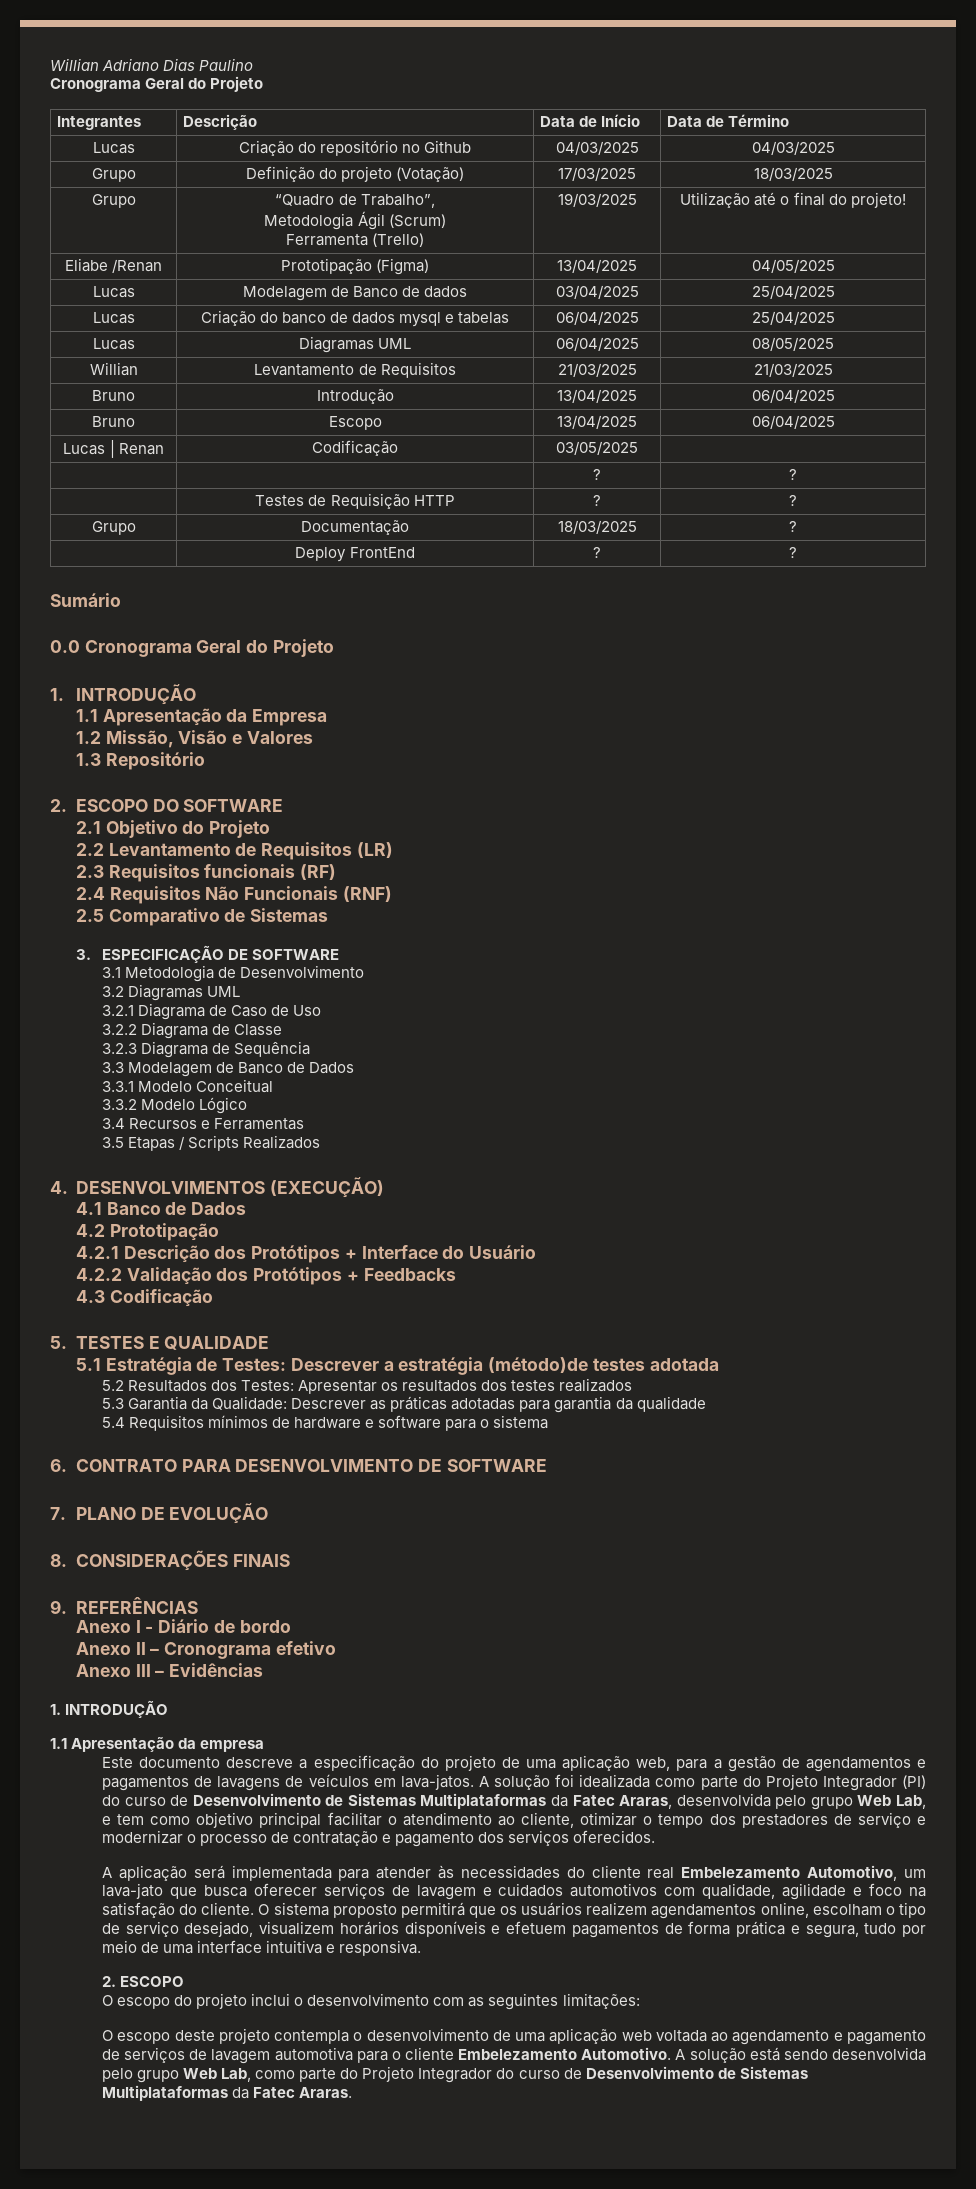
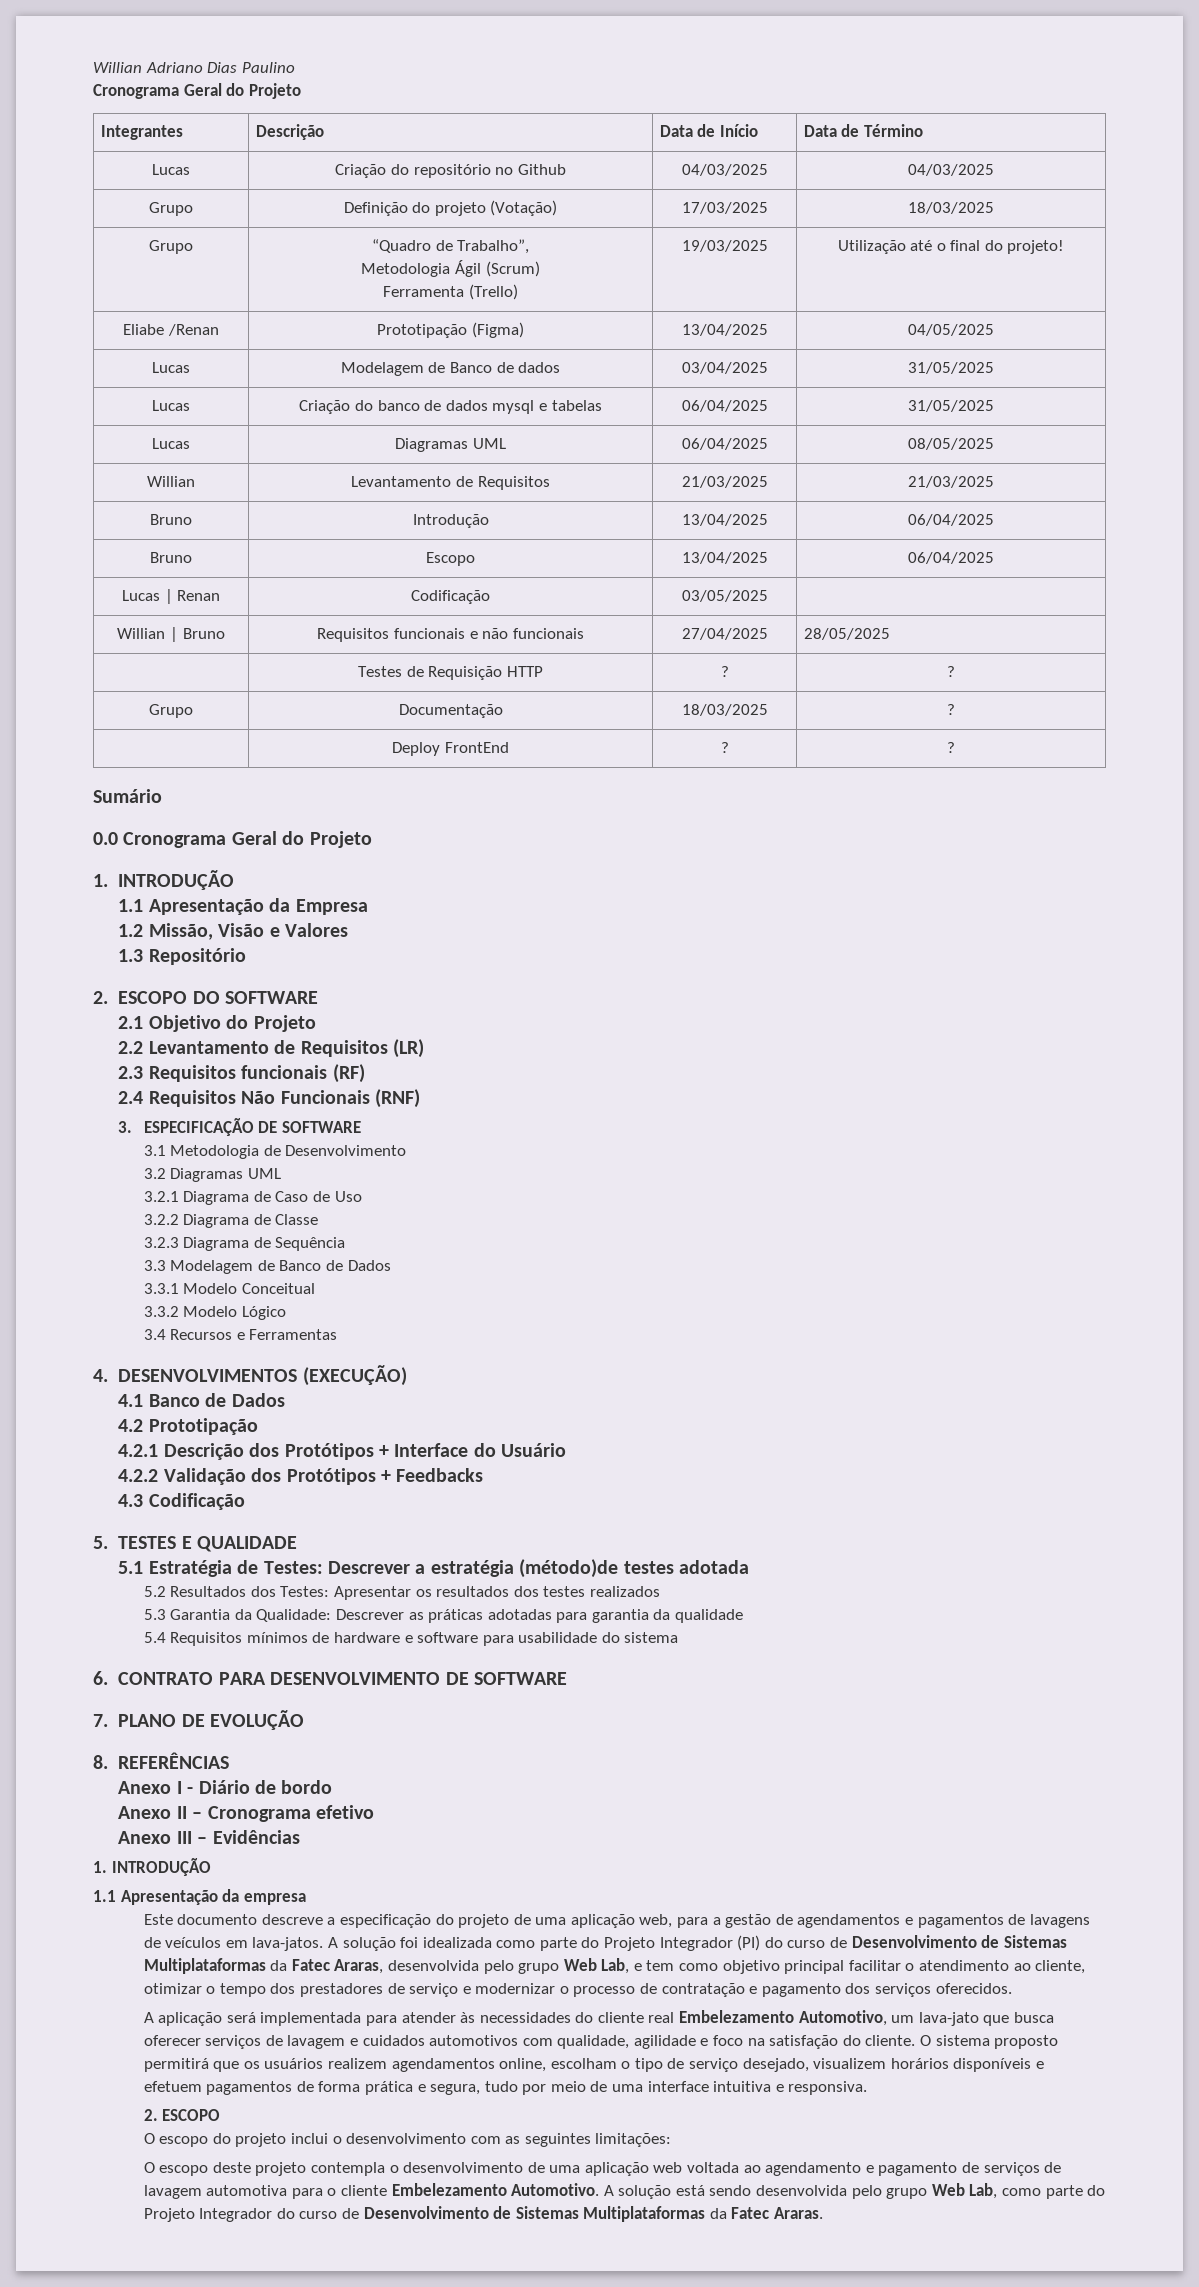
- Lucas | Modelagem de Banco de dados | 03/04/2025 | 25/04/2025
+ Lucas | Modelagem de Banco de dados | 03/04/2025 | 31/05/2025
- Lucas | Criação do banco de dados mysql e tabelas | 06/04/2025 | 25/04/2025
+ Lucas | Criação do banco de dados mysql e tabelas | 06/04/2025 | 31/05/2025
- | | ? | ?
+ Willian | Bruno | Requisitos funcionais e não funcionais | 27/04/2025 | 28/05/2025
- 2.5 Comparativo de Sistemas
- 3.5 Etapas / Scripts Realizados
- 5.4 Requisitos mínimos de hardware e software para o sistema
+ 5.4 Requisitos mínimos de hardware e software para usabilidade do sistema
- 8. CONSIDERAÇÕES FINAIS
- 9. REFERÊNCIAS
+ 8. REFERÊNCIAS

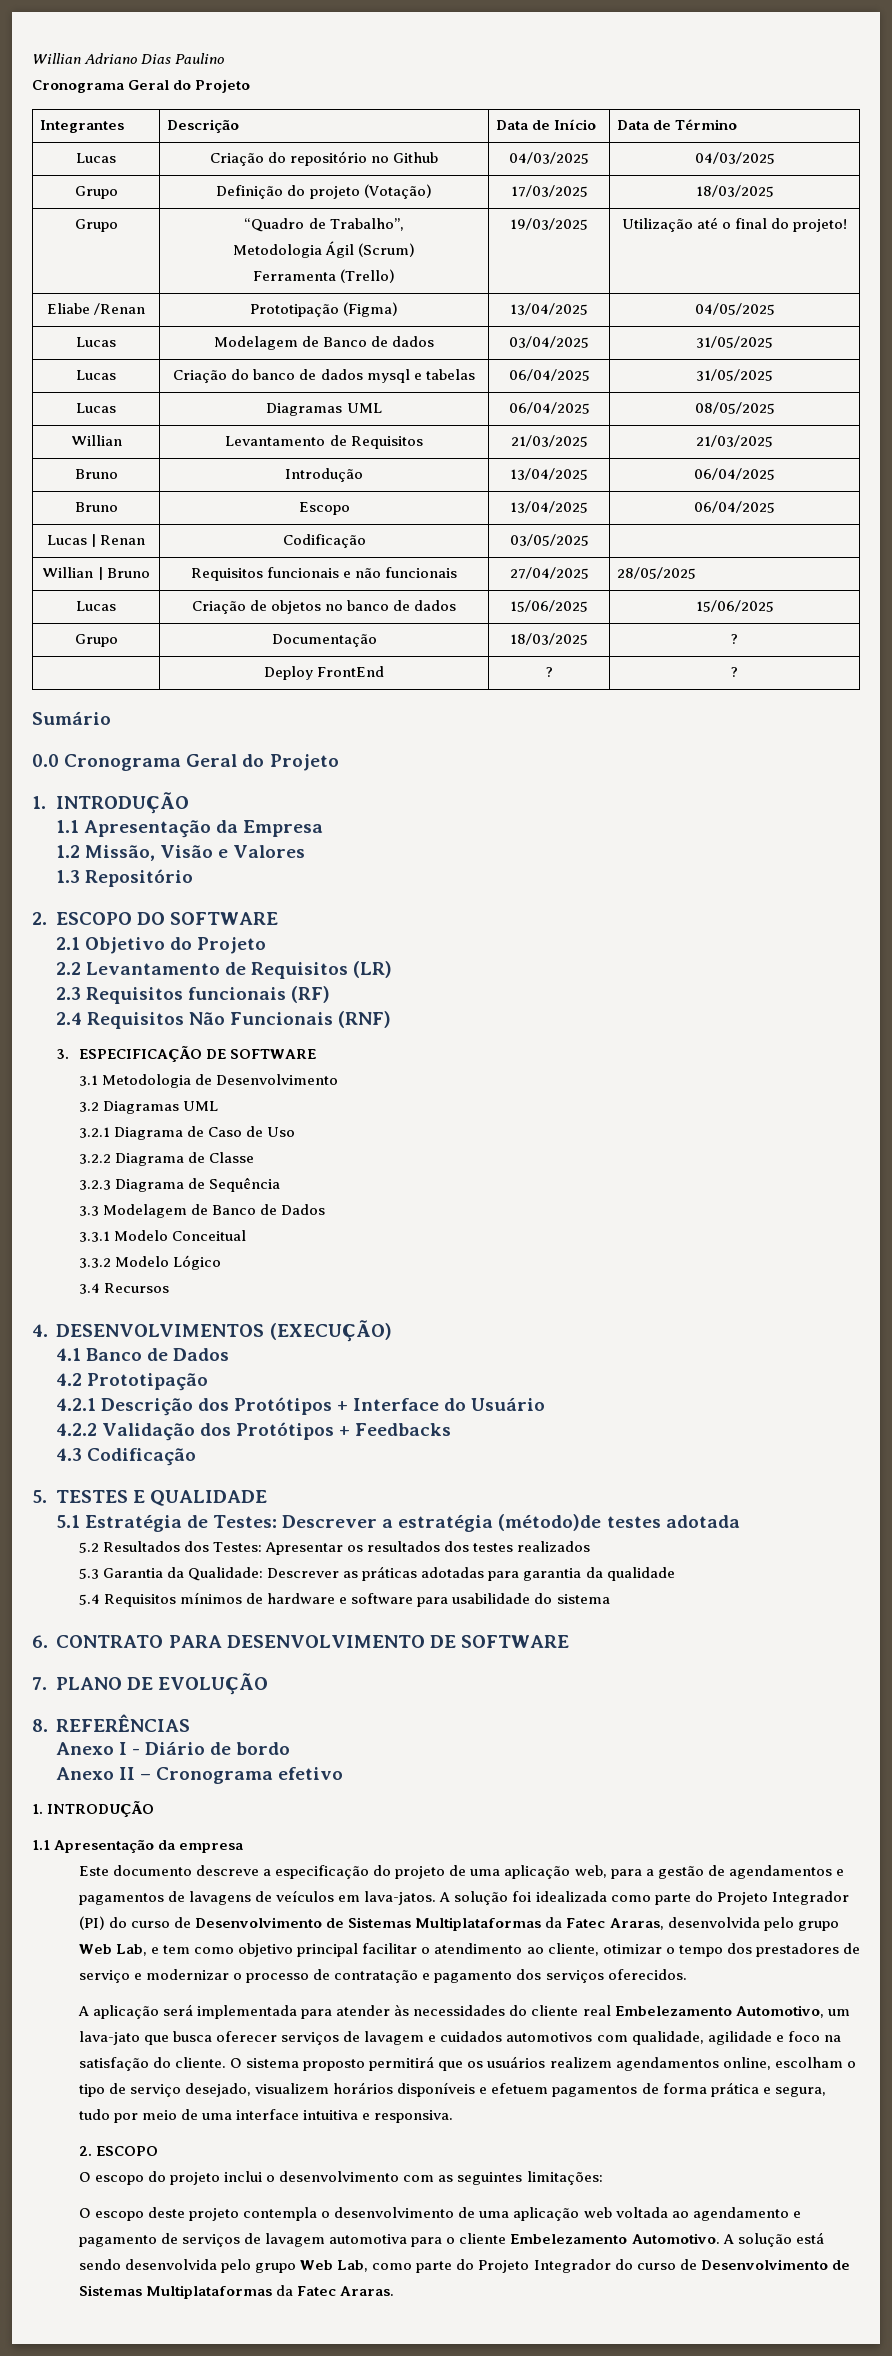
- | Testes de Requisição HTTP | ? | ?
+ Lucas | Criação de objetos no banco de dados | 15/06/2025 | 15/06/2025
- 3.4 Recursos e Ferramentas
+ 3.4 Recursos
- Anexo III – Evidências

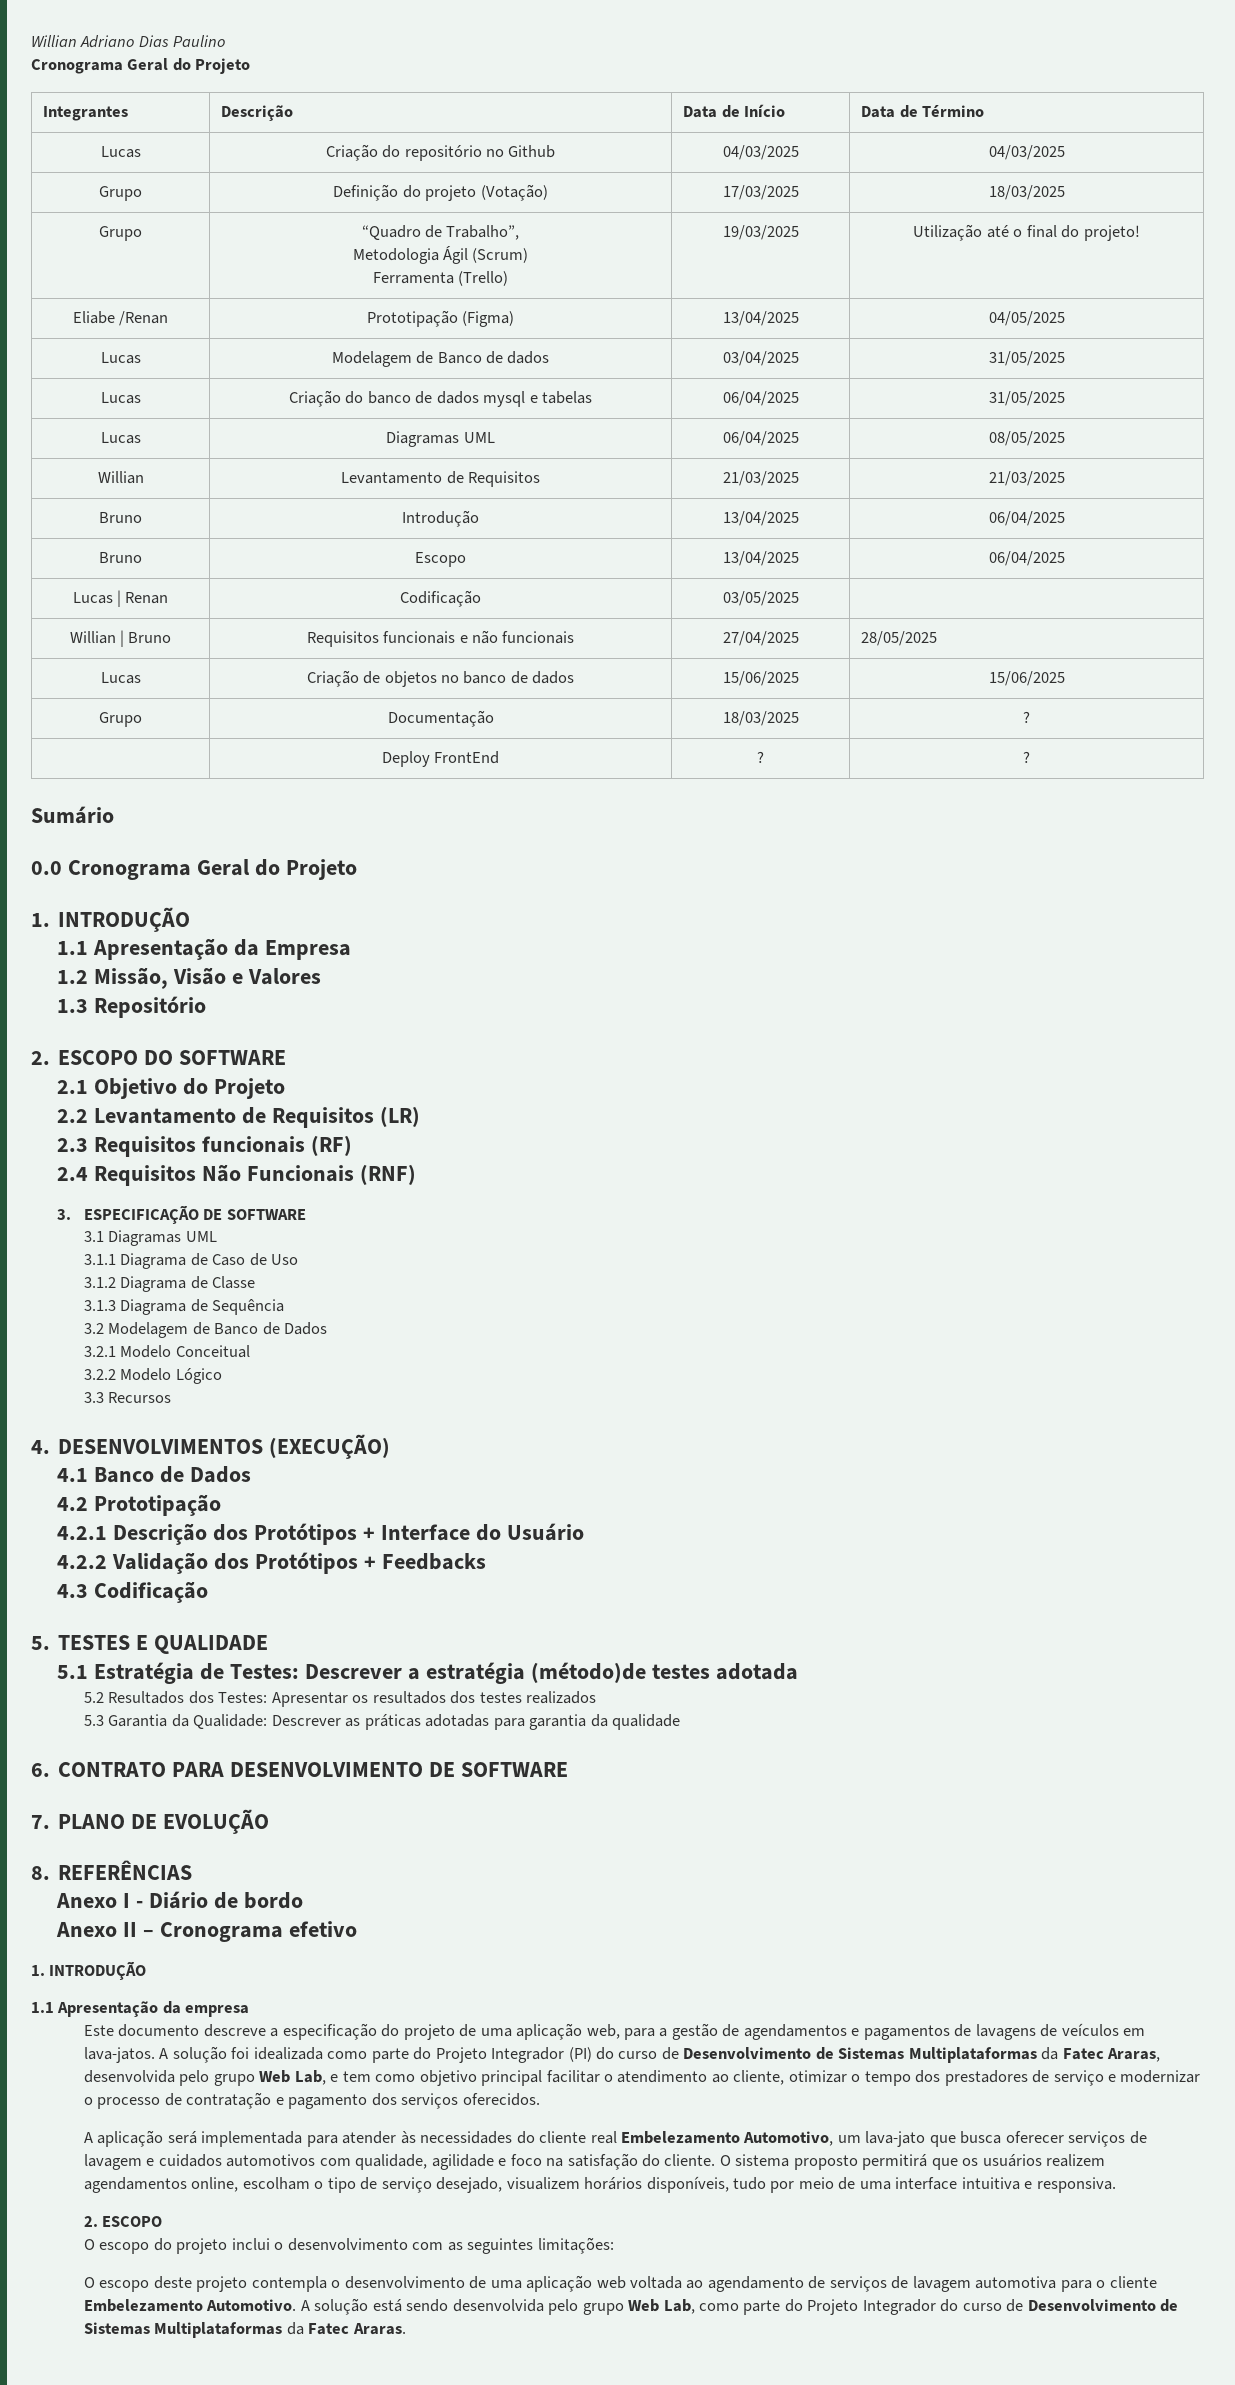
- 3.1 Metodologia de Desenvolvimento
- 3.2 Diagramas UML
+ 3.1 Diagramas UML
- 3.2.1 Diagrama de Caso de Uso
+ 3.1.1 Diagrama de Caso de Uso
- 3.2.2 Diagrama de Classe
+ 3.1.2 Diagrama de Classe
- 3.2.3 Diagrama de Sequência
+ 3.1.3 Diagrama de Sequência
- 3.3 Modelagem de Banco de Dados
+ 3.2 Modelagem de Banco de Dados
- 3.3.1 Modelo Conceitual
+ 3.2.1 Modelo Conceitual
- 3.3.2 Modelo Lógico
+ 3.2.2 Modelo Lógico
- 3.4 Recursos
+ 3.3 Recursos
- 5.4 Requisitos mínimos de hardware e software para usabilidade do sistema
- O sistema proposto permitirá que os usuários realizem agendamentos online, escolham o tipo de serviço desejado, visualizem horários disponíveis e efetuem pagamentos de forma prática e segura, tudo por meio de uma interface intuitiva e responsiva.
+ O sistema proposto permitirá que os usuários realizem agendamentos online, escolham o tipo de serviço desejado, visualizem horários disponíveis, tudo por meio de uma interface intuitiva e responsiva.
- O escopo deste projeto contempla o desenvolvimento de uma aplicação web voltada ao agendamento e pagamento de serviços de lavagem automotiva para o cliente Embelezamento Automotivo.
+ O escopo deste projeto contempla o desenvolvimento de uma aplicação web voltada ao agendamento de serviços de lavagem automotiva para o cliente Embelezamento Automotivo.

